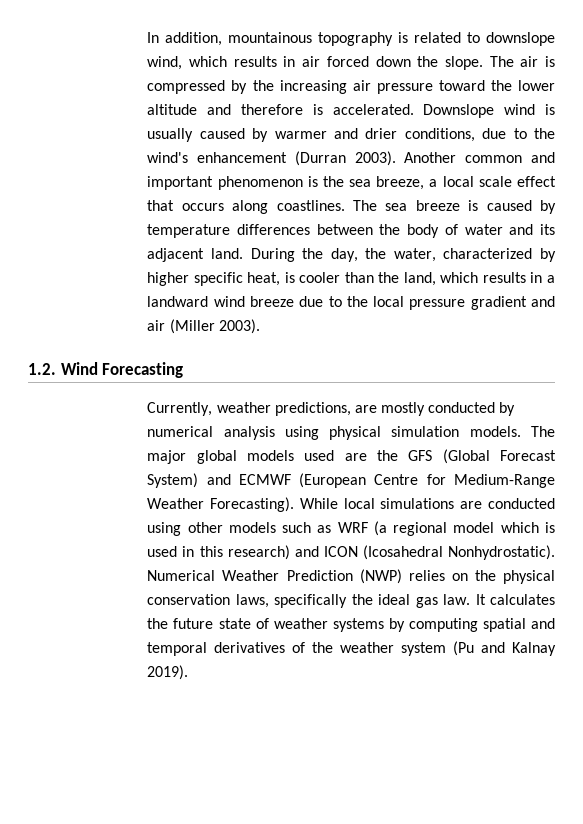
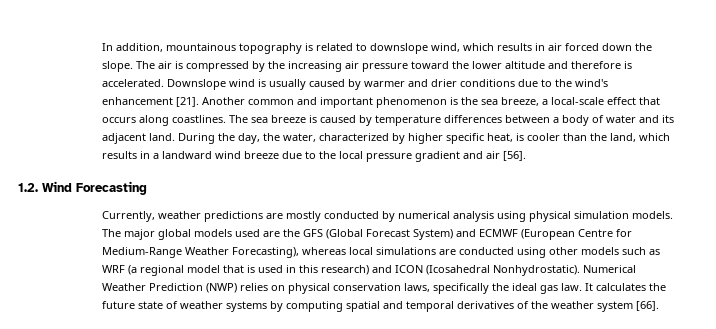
- Downslope wind is usually caused by warmer and drier conditions, due to the wind's enhancement (Durran 2003).
+ Downslope wind is usually caused by warmer and drier conditions due to the wind's enhancement [21].
- Another common and important phenomenon is the sea breeze, a local scale effect that occurs along coastlines.
+ Another common and important phenomenon is the sea breeze, a local-scale effect that occurs along coastlines.
- The sea breeze is caused by temperature differences between the body of water and its adjacent land.
+ The sea breeze is caused by temperature differences between a body of water and its adjacent land.
- During the day, the water, characterized by higher specific heat, is cooler than the land, which results in a landward wind breeze due to the local pressure gradient and air (Miller 2003).
+ During the day, the water, characterized by higher specific heat, is cooler than the land, which results in a landward wind breeze due to the local pressure gradient and air [56].
- Currently, weather predictions, are mostly conducted by numerical analysis using physical simulation models.
+ Currently, weather predictions are mostly conducted by numerical analysis using physical simulation models.
- The major global models used are the GFS (Global Forecast System) and ECMWF (European Centre for Medium-Range Weather Forecasting). While local simulations are conducted using other models such as WRF (a regional model which is used in this research) and ICON (Icosahedral Nonhydrostatic).
+ The major global models used are the GFS (Global Forecast System) and ECMWF (European Centre for Medium-Range Weather Forecasting), whereas local simulations are conducted using other models such as WRF (a regional model that is used in this research) and ICON (Icosahedral Nonhydrostatic).
- Numerical Weather Prediction (NWP) relies on the physical conservation laws, specifically the ideal gas law.
+ Numerical Weather Prediction (NWP) relies on physical conservation laws, specifically the ideal gas law.
- It calculates the future state of weather systems by computing spatial and temporal derivatives of the weather system (Pu and Kalnay 2019).
+ It calculates the future state of weather systems by computing spatial and temporal derivatives of the weather system [66].

